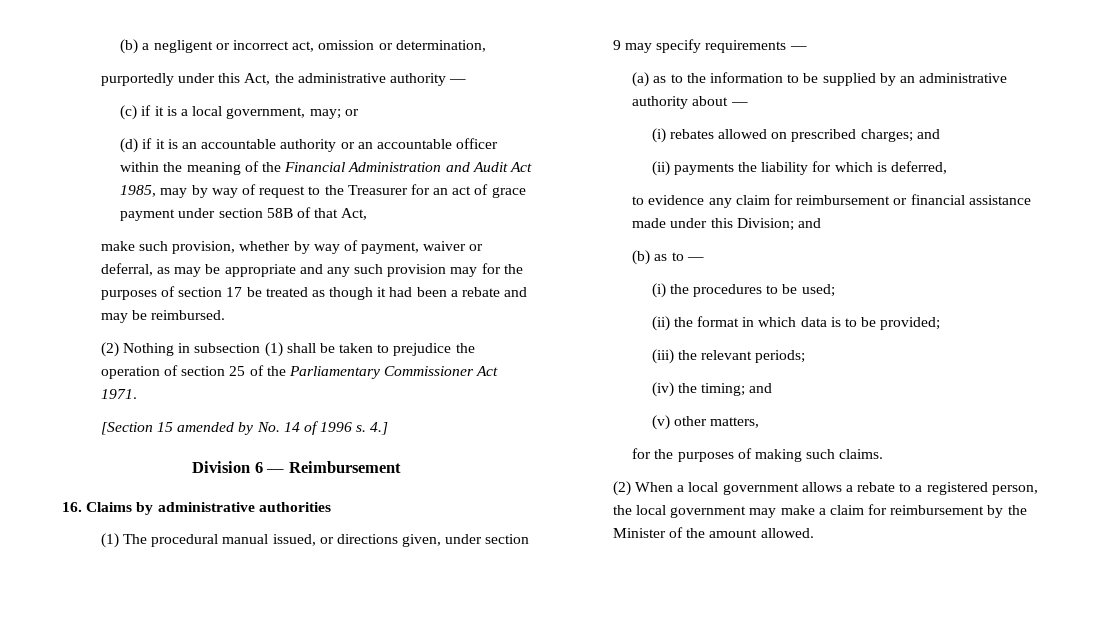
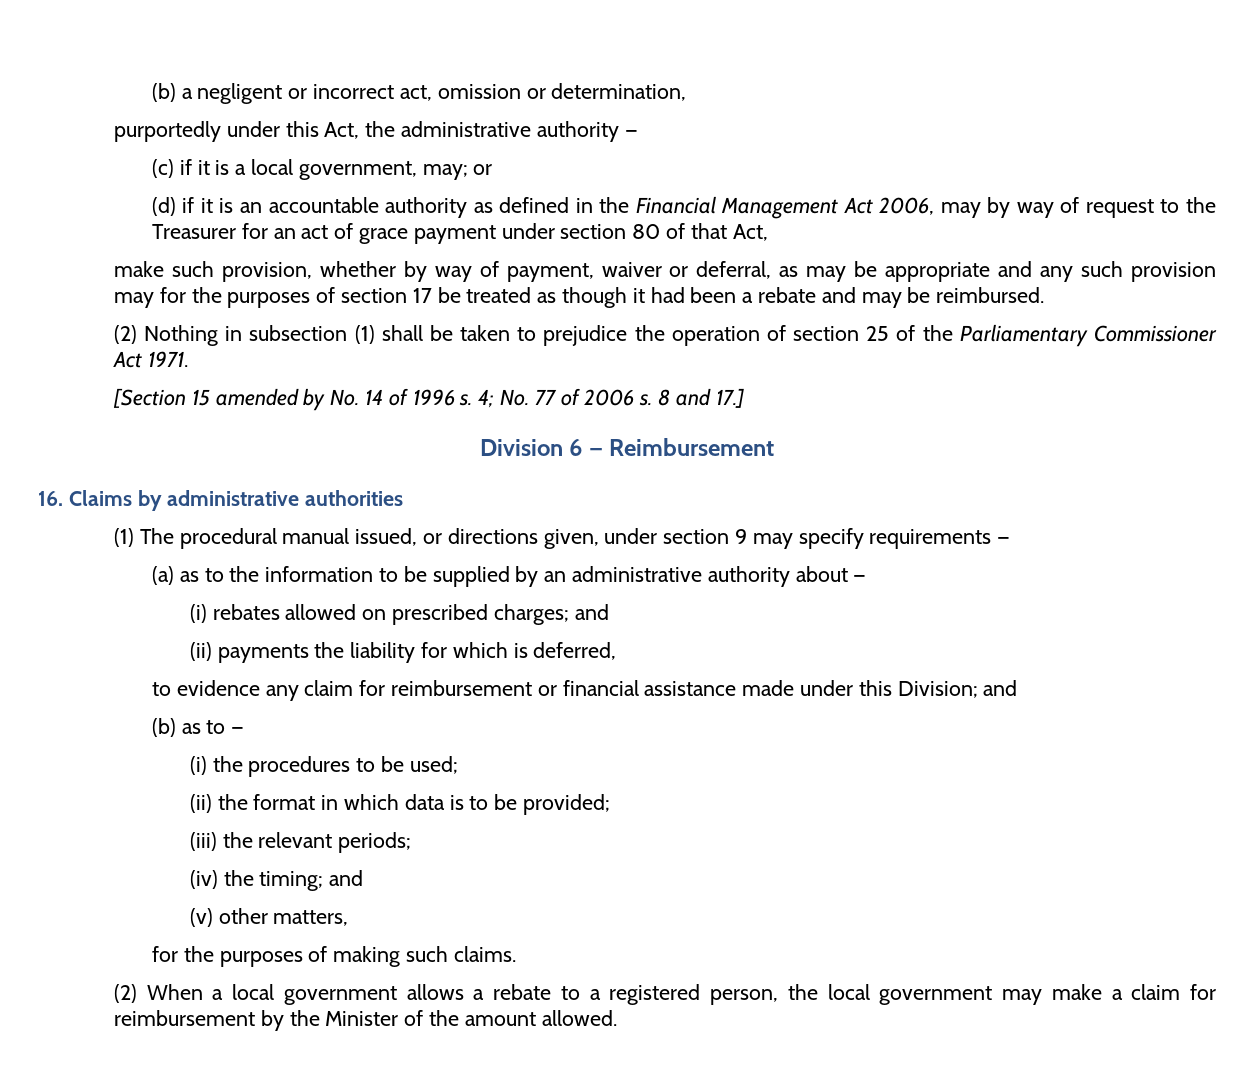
- (d) if it is an accountable authority or an accountable officer within the meaning of the Financial Administration and Audit Act 1985, may by way of request to the Treasurer for an act of grace payment under section 58B of that Act,
+ (d) if it is an accountable authority as defined in the Financial Management Act 2006, may by way of request to the Treasurer for an act of grace payment under section 80 of that Act,
- 4.]
+ 4; No. 77 of 2006 s. 8 and 17.]

